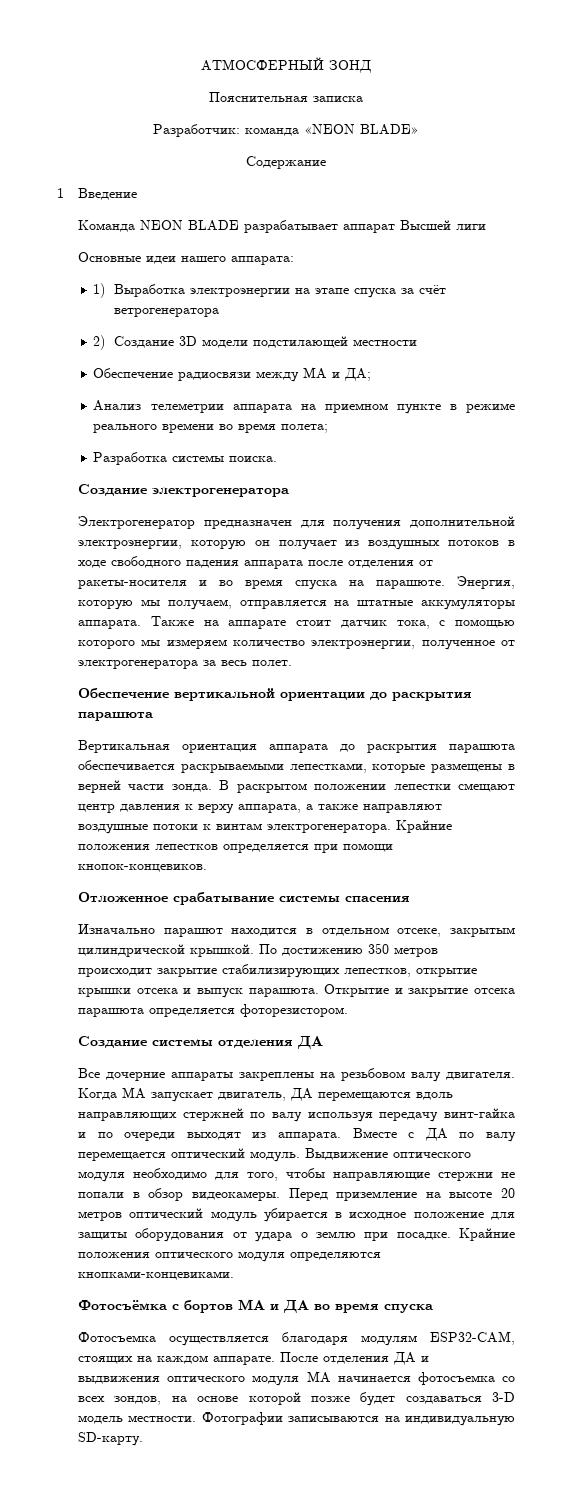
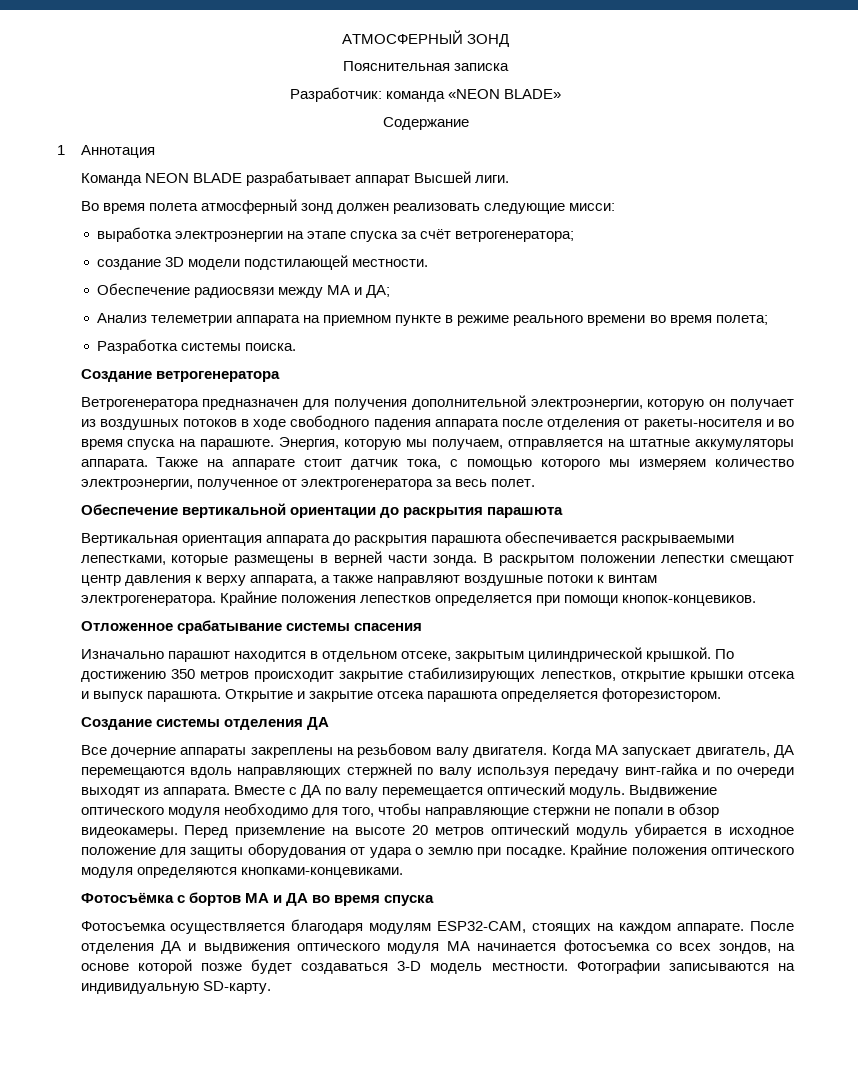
- 1 Введение
+ 1 Аннотация
- Команда NEON BLADE разрабатывает аппарат Высшей лиги
- Основные идеи нашего аппарата:
- 1) Выработка электроэнергии на этапе спуска за счёт ветрогенератора
- 2) Создание 3D модели подстилающей местности
+ Команда NEON BLADE разрабатывает аппарат Высшей лиги.
+ Во время полета атмосферный зонд должен реализовать следующие мисси:
+ выработка электроэнергии на этапе спуска за счёт ветрогенератора;
+ создание 3D модели подстилающей местности.
- Создание электрогенератора
- Электрогенератор предназначен для получения дополнительной электроэнергии, которую он получает из воздушных потоков в ходе свободного падения аппарата после отделения от ракеты-носителя и во время спуска на парашюте.
+ Создание ветрогенератора
+ Ветрогенератора предназначен для получения дополнительной электроэнергии, которую он получает из воздушных потоков в ходе свободного падения аппарата после отделения от ракеты-носителя и во время спуска на парашюте.

